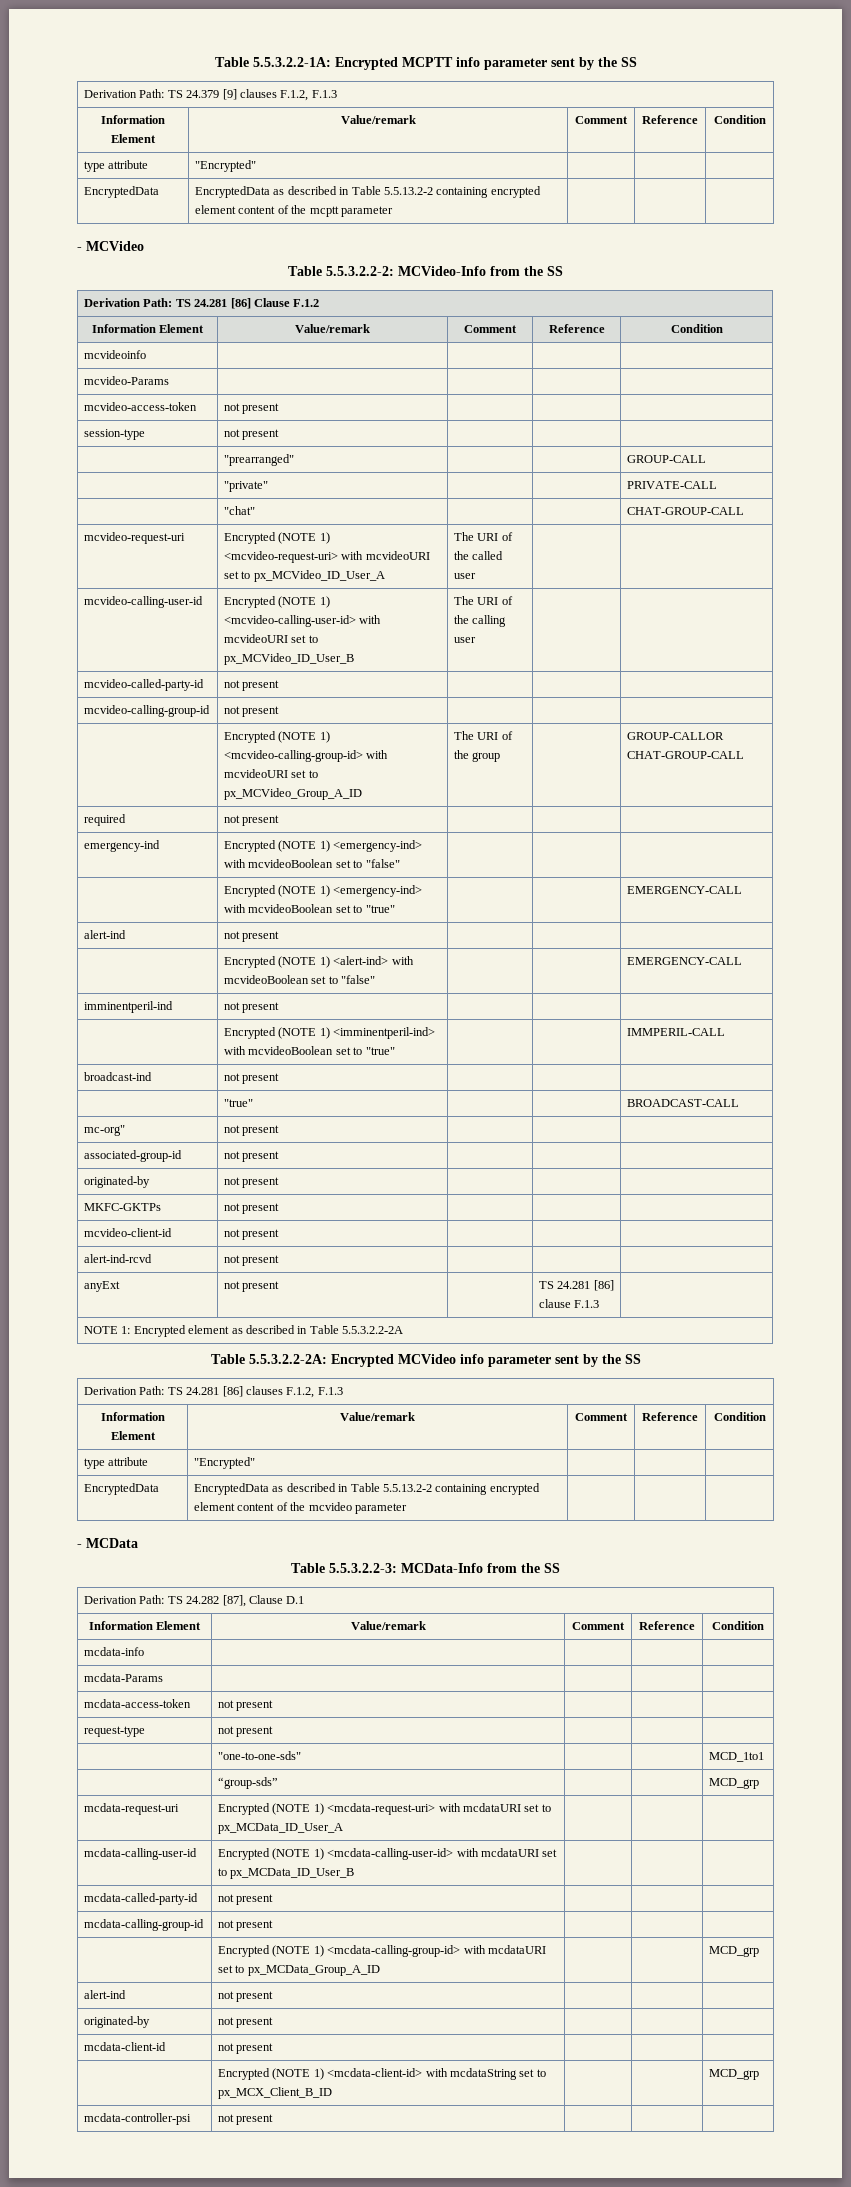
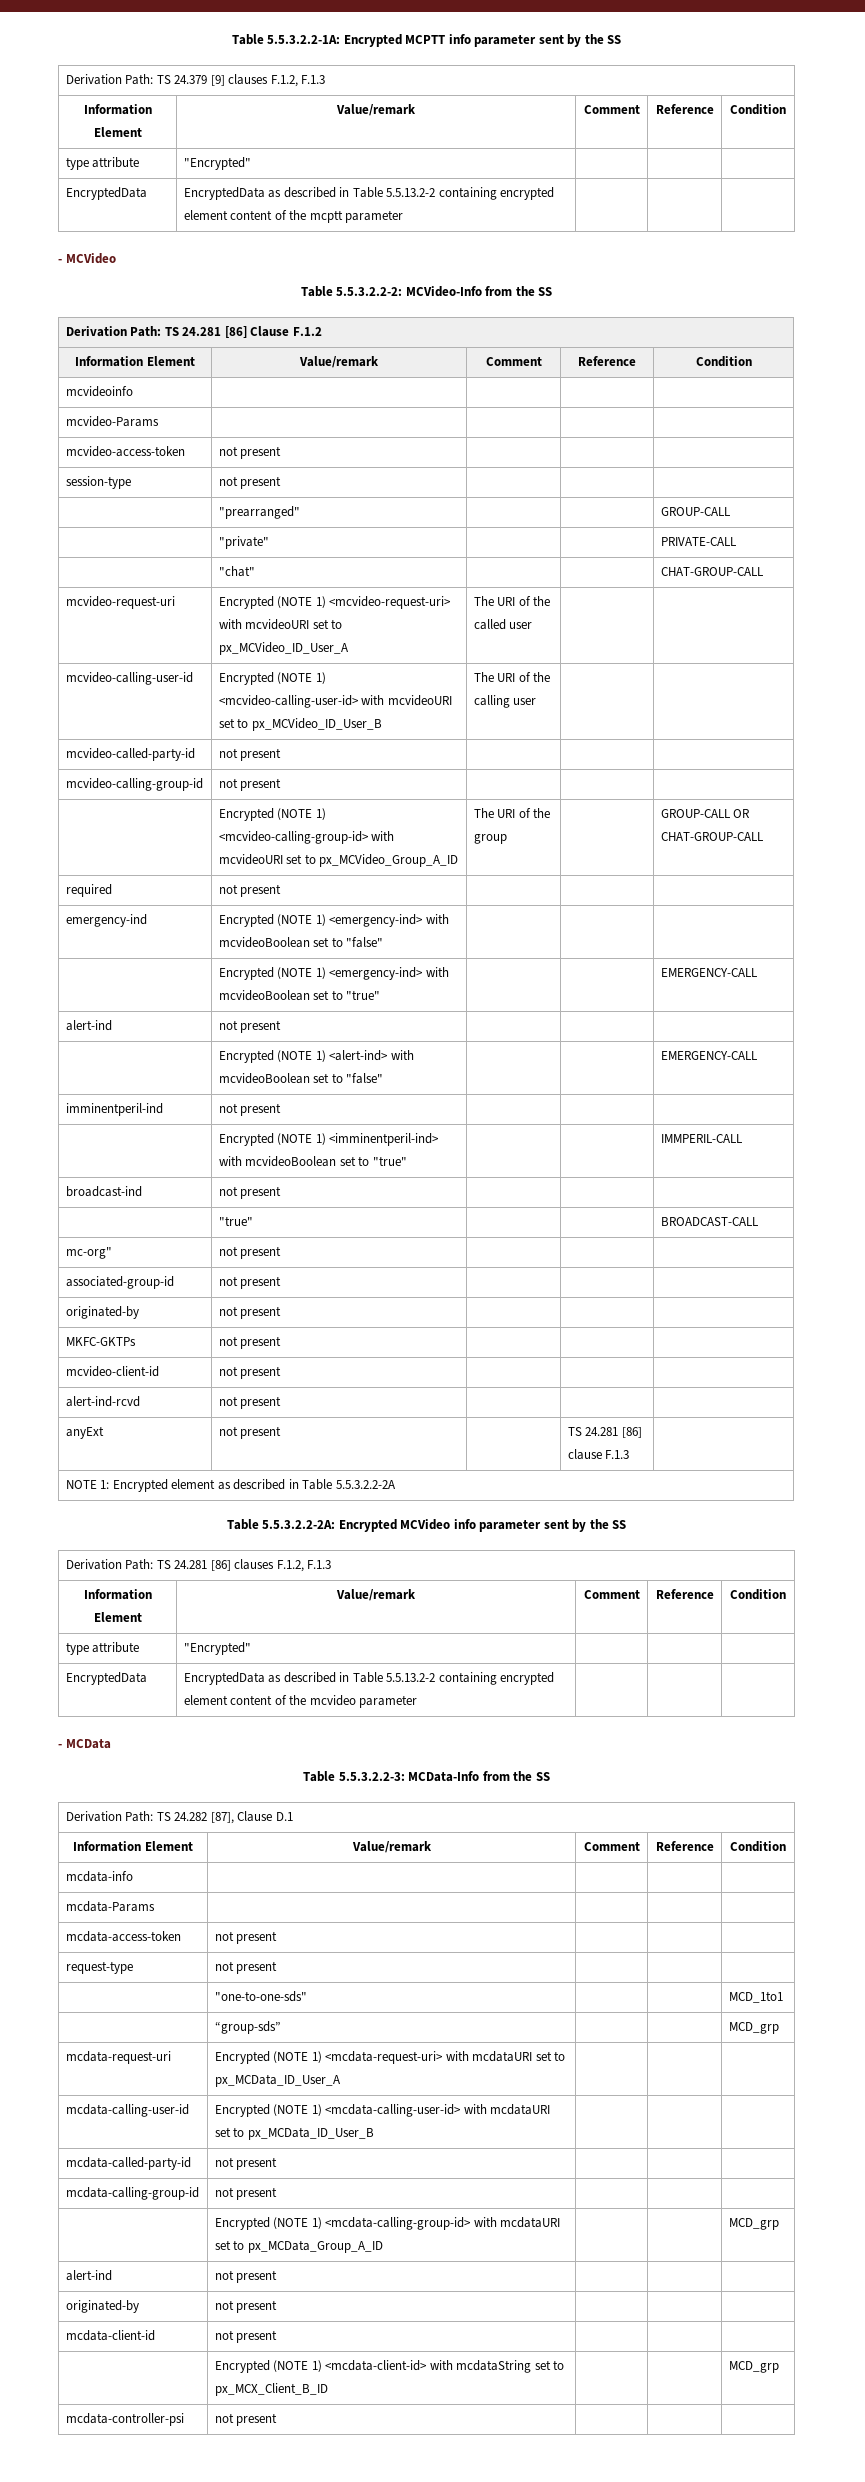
- | Encrypted (NOTE 1) <mcvideo-calling-group-id> with mcvideoURI set to px_MCVideo_Group_A_ID | The URI of the group | | GROUP-CALLOR CHAT-GROUP-CALL
+ | Encrypted (NOTE 1) <mcvideo-calling-group-id> with mcvideoURI set to px_MCVideo_Group_A_ID | The URI of the group | | GROUP-CALL OR CHAT-GROUP-CALL

